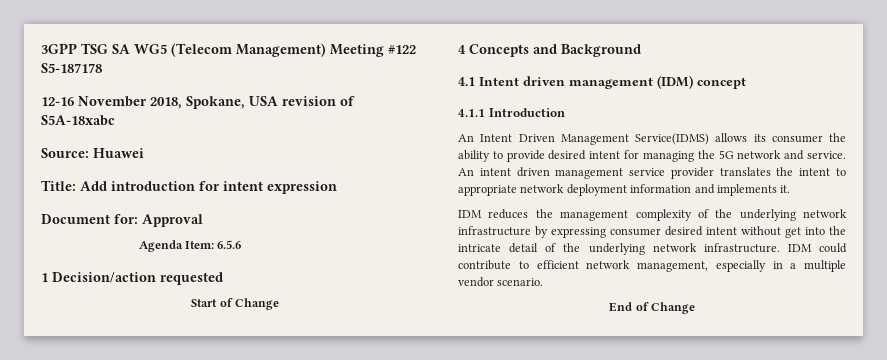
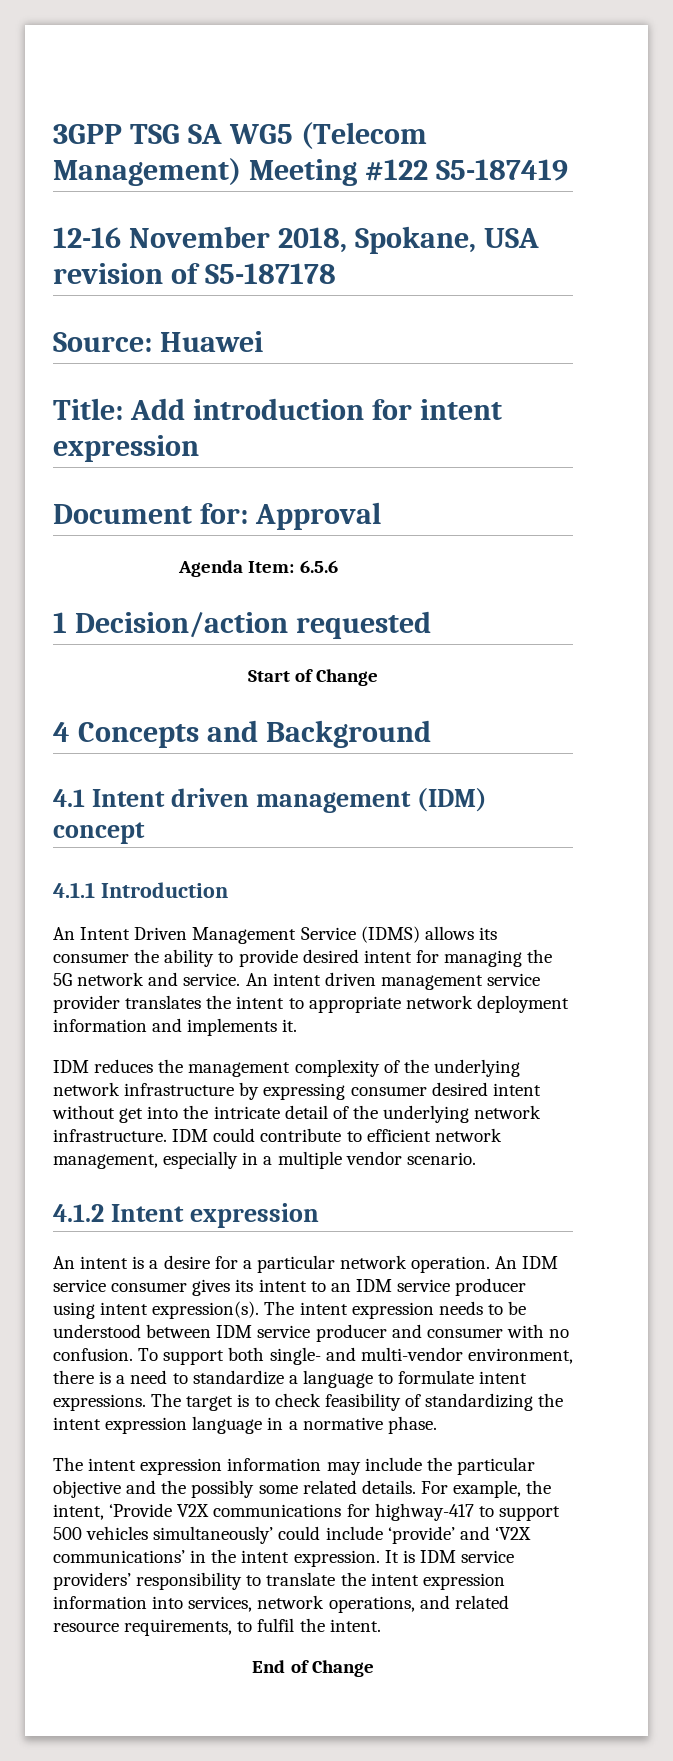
- 3GPP TSG SA WG5 (Telecom Management) Meeting #122 S5-187178
+ 3GPP TSG SA WG5 (Telecom Management) Meeting #122 S5-187419
- 12-16 November 2018, Spokane, USA revision of S5A-18xabc
+ 12-16 November 2018, Spokane, USA revision of S5-187178
- An Intent Driven Management Service(IDMS) allows its consumer the ability to provide desired intent for managing the 5G network and service.
+ An Intent Driven Management Service (IDMS) allows its consumer the ability to provide desired intent for managing the 5G network and service.
+ 4.1.2 Intent expression
+ An intent is a desire for a particular network operation. An IDM service consumer gives its intent to an IDM service producer using intent expression(s). The intent expression needs to be understood between IDM service producer and consumer with no confusion. To support both single- and multi-vendor environment, there is a need to standardize a language to formulate intent expressions. The target is to check feasibility of standardizing the intent expression language in a normative phase.
+ The intent expression information may include the particular objective and the possibly some related details. For example, the intent, ‘Provide V2X communications for highway-417 to support 500 vehicles simultaneously’ could include ‘provide’ and ‘V2X communications’ in the intent expression. It is IDM service providers’ responsibility to translate the intent expression information into services, network operations, and related resource requirements, to fulfil the intent.

